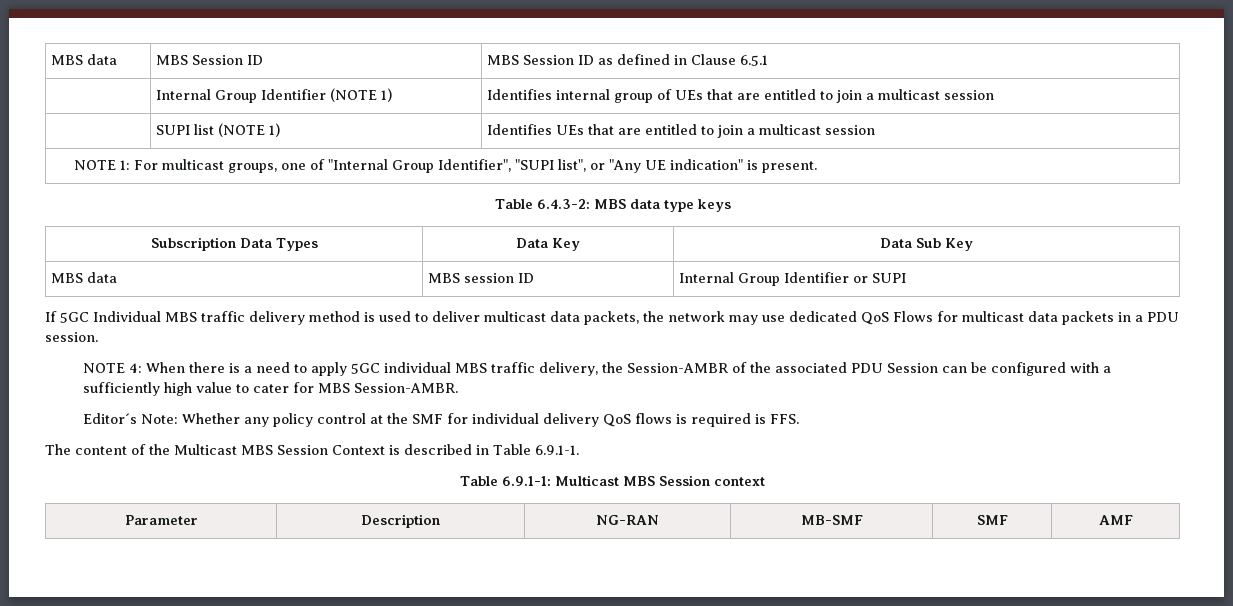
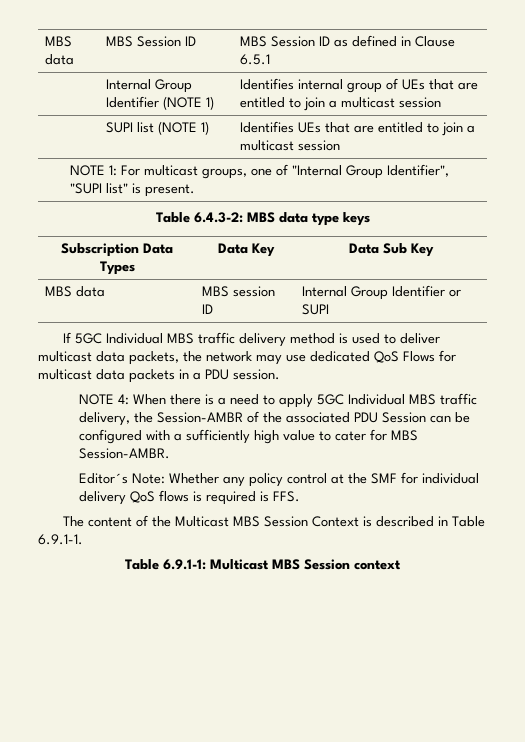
- NOTE 1: For multicast groups, one of "Internal Group Identifier", "SUPI list", or "Any UE indication" is present.
+ NOTE 1: For multicast groups, one of "Internal Group Identifier", "SUPI list" is present.
- NOTE 4: When there is a need to apply 5GC individual MBS traffic delivery, the Session-AMBR of the associated PDU Session can be configured with a sufficiently high value to cater for MBS Session-AMBR.
+ NOTE 4: When there is a need to apply 5GC Individual MBS traffic delivery, the Session-AMBR of the associated PDU Session can be configured with a sufficiently high value to cater for MBS Session-AMBR.
- Parameter | Description | NG-RAN | MB-SMF | SMF | AMF

